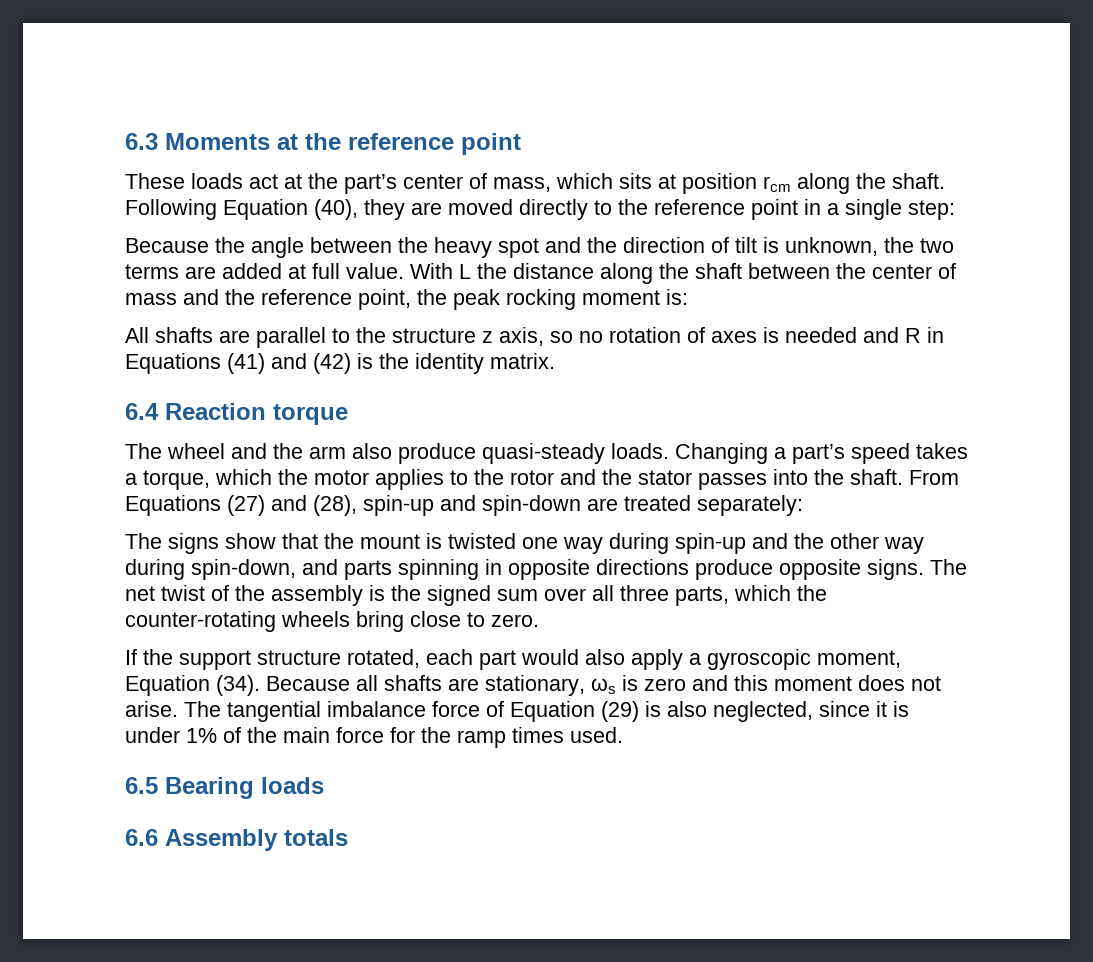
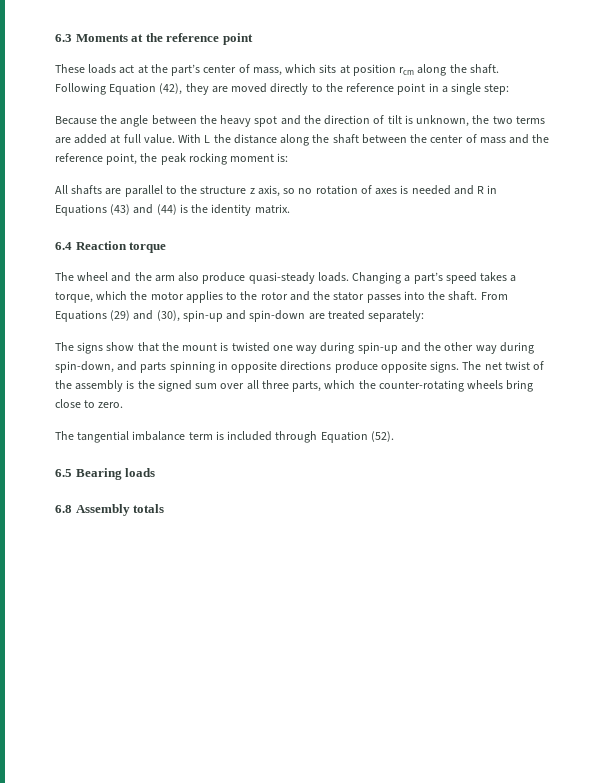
- Following Equation (40), they are moved directly to the reference point in a single step:
+ Following Equation (42), they are moved directly to the reference point in a single step:
- All shafts are parallel to the structure z axis, so no rotation of axes is needed and R in Equations (41) and (42) is the identity matrix.
+ All shafts are parallel to the structure z axis, so no rotation of axes is needed and R in Equations (43) and (44) is the identity matrix.
- From Equations (27) and (28), spin-up and spin-down are treated separately:
+ From Equations (29) and (30), spin-up and spin-down are treated separately:
- If the support structure rotated, each part would also apply a gyroscopic moment, Equation (34). Because all shafts are stationary, ωs is zero and this moment does not arise. The tangential imbalance force of Equation (29) is also neglected, since it is under 1% of the main force for the ramp times used.
+ The tangential imbalance term is included through Equation (52).
- 6.6 Assembly totals
+ 6.8 Assembly totals

